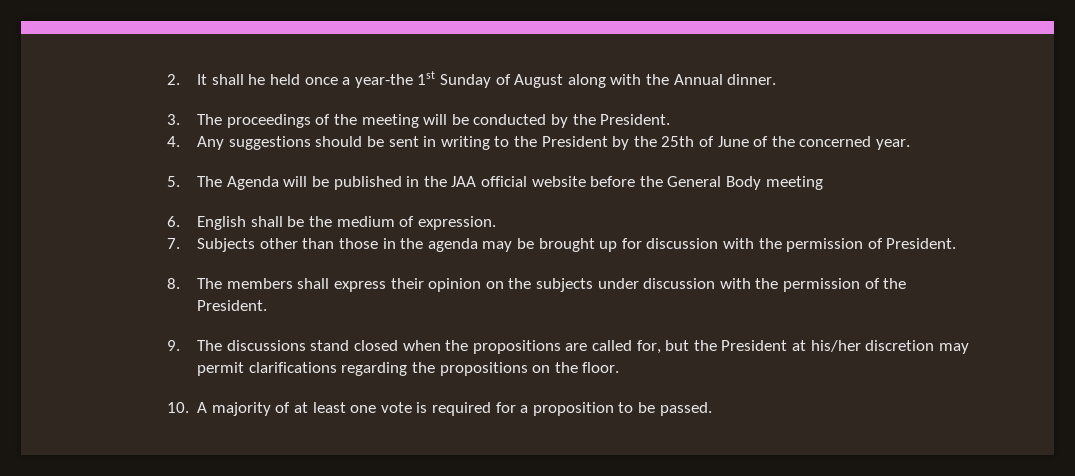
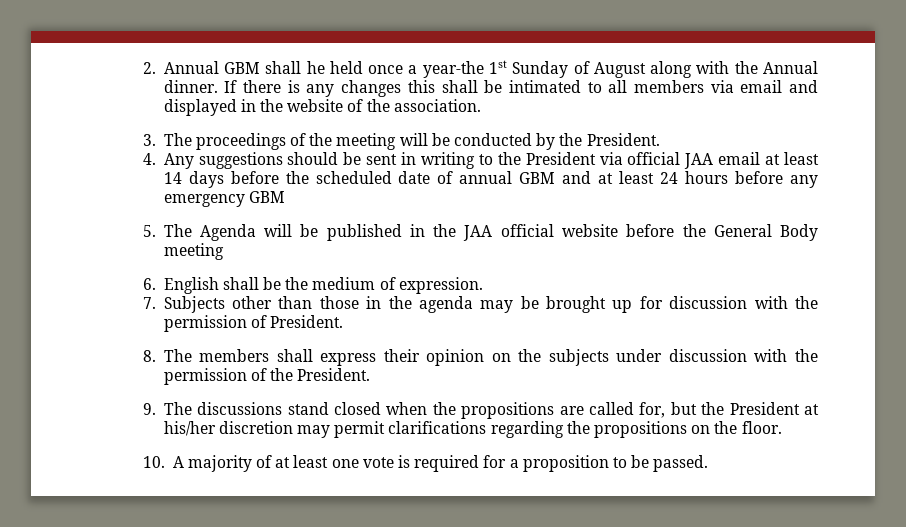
- 2. It shall he held once a year-the 1st Sunday of August along with the Annual dinner.
+ 2. Annual GBM shall he held once a year-the 1st Sunday of August along with the Annual dinner. If there is any changes this shall be intimated to all members via email and displayed in the website of the association.
- 4. Any suggestions should be sent in writing to the President by the 25th of June of the concerned year.
+ 4. Any suggestions should be sent in writing to the President via official JAA email at least 14 days before the scheduled date of annual GBM and at least 24 hours before any emergency GBM

